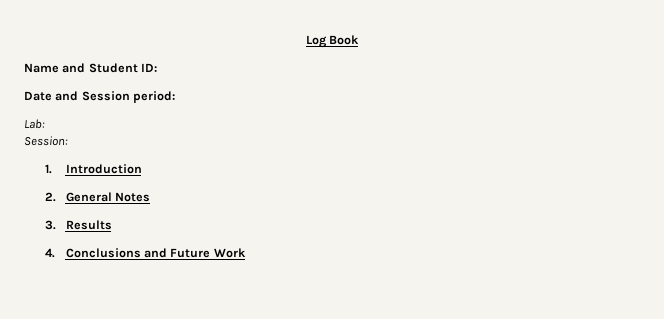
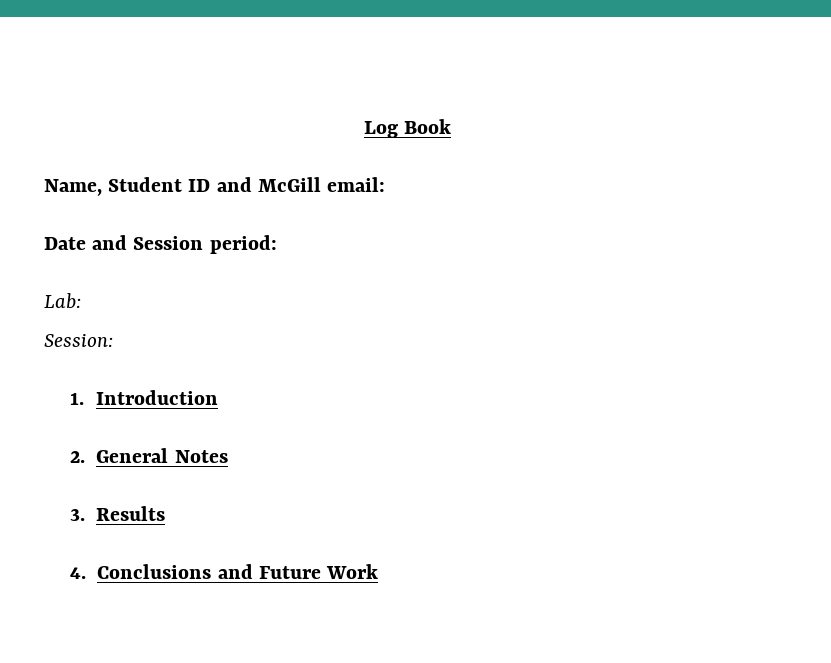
- Name and Student ID:
+ Name, Student ID and McGill email:

